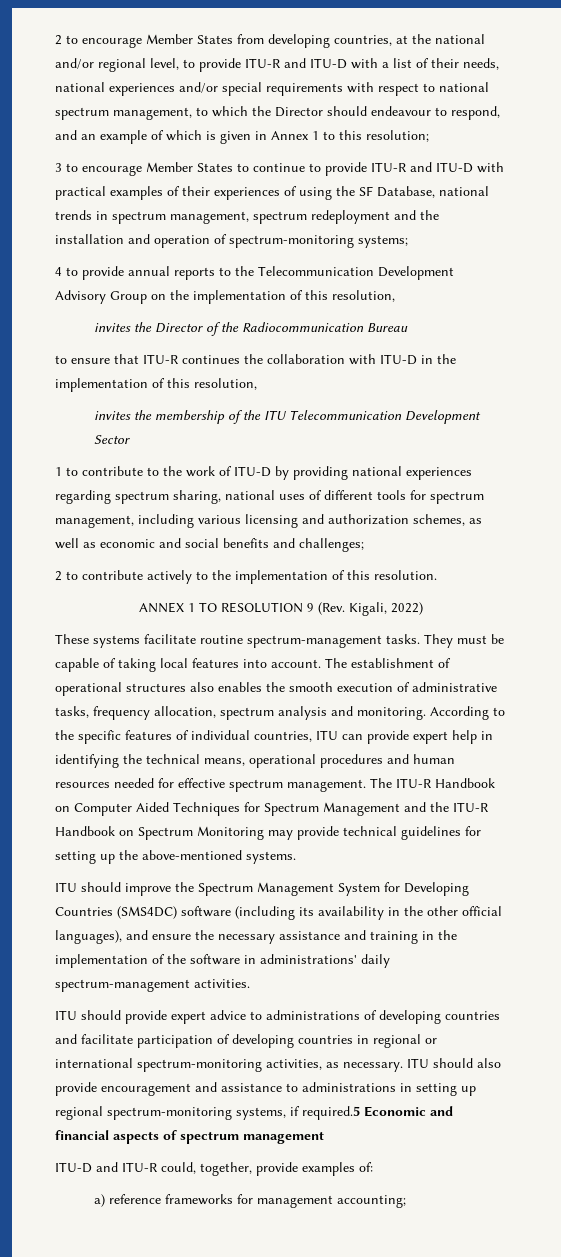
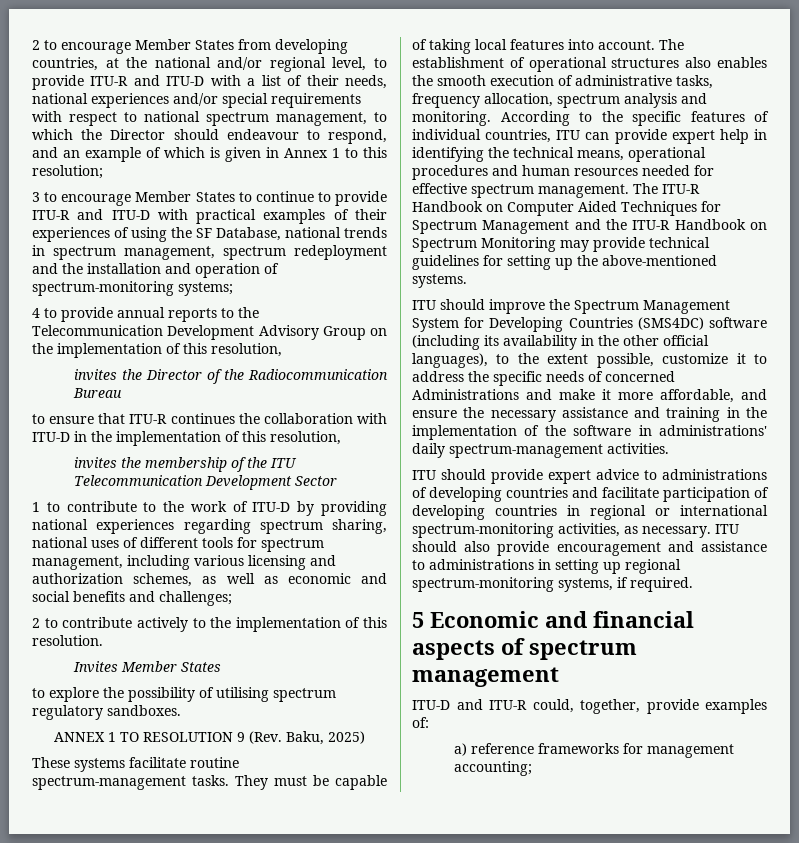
+ Invites Member States
+ to explore the possibility of utilising spectrum regulatory sandboxes.
- ANNEX 1 TO RESOLUTION 9 (Rev. Kigali, 2022)
+ ANNEX 1 TO RESOLUTION 9 (Rev. Baku, 2025)
- ITU should improve the Spectrum Management System for Developing Countries (SMS4DC) software (including its availability in the other official languages), and ensure the necessary assistance and training in the implementation of the software in administrations' daily spectrum-management activities.
+ ITU should improve the Spectrum Management System for Developing Countries (SMS4DC) software (including its availability in the other official languages), to the extent possible, customize it to address the specific needs of concerned Administrations and make it more affordable, and ensure the necessary assistance and training in the implementation of the software in administrations' daily spectrum-management activities.
- ITU should also provide encouragement and assistance to administrations in setting up regional spectrum-monitoring systems, if required.5 Economic and financial aspects of spectrum management
+ ITU should also provide encouragement and assistance to administrations in setting up regional spectrum-monitoring systems, if required.
+ 5 Economic and financial aspects of spectrum management

